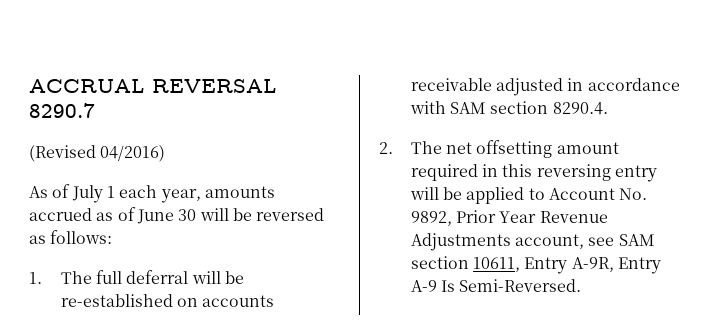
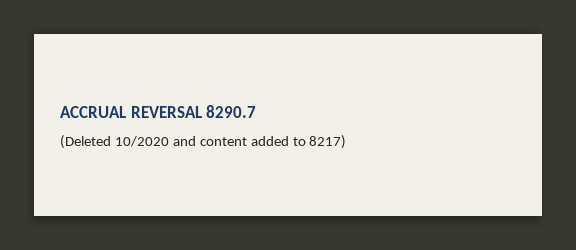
- (Revised 04/2016)
- As of July 1 each year, amounts accrued as of June 30 will be reversed as follows:
- 1. The full deferral will be re-established on accounts receivable adjusted in accordance with SAM section 8290.4.
- 2. The net offsetting amount required in this reversing entry will be applied to Account No. 9892, Prior Year Revenue Adjustments account, see SAM section 10611, Entry A-9R, Entry A-9 Is Semi-Reversed.
+ (Deleted 10/2020 and content added to 8217)

